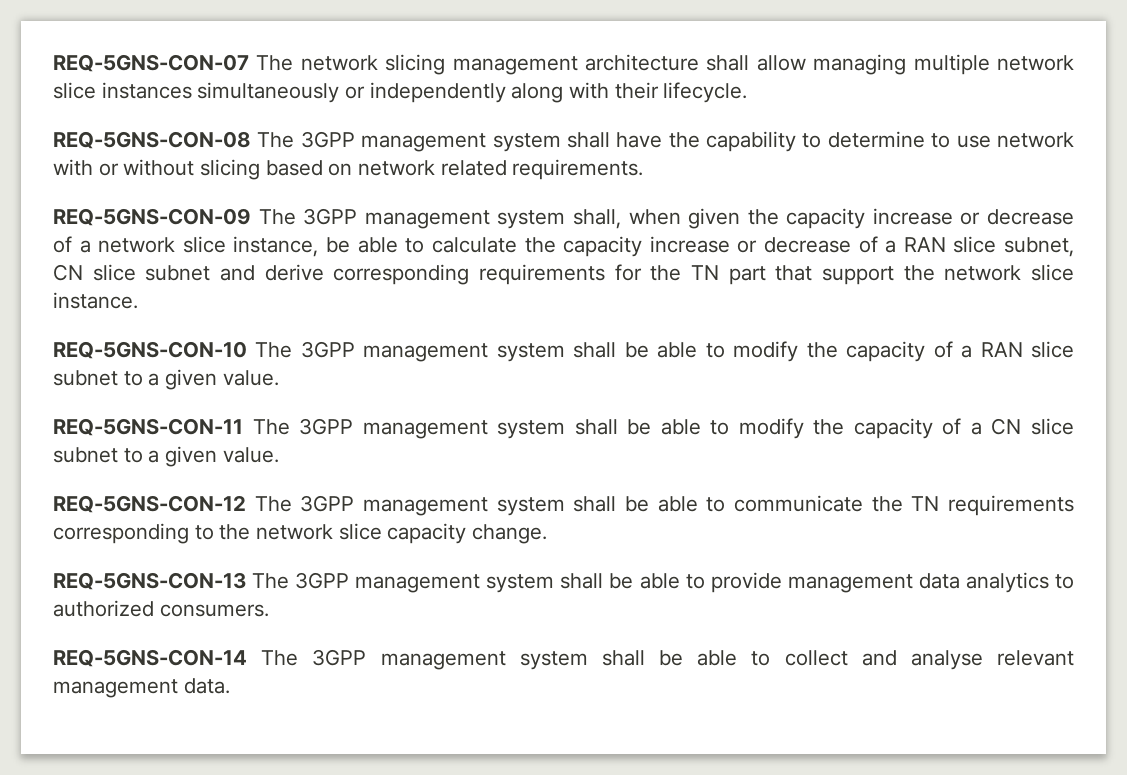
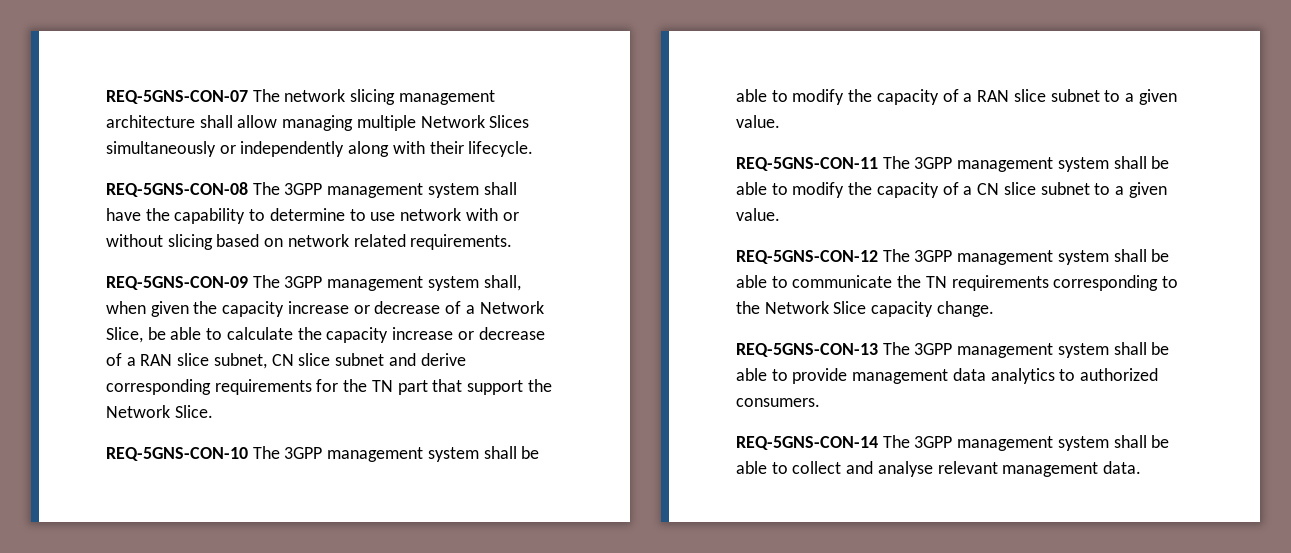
- REQ-5GNS-CON-07 The network slicing management architecture shall allow managing multiple network slice instances simultaneously or independently along with their lifecycle.
+ REQ-5GNS-CON-07 The network slicing management architecture shall allow managing multiple Network Slices simultaneously or independently along with their lifecycle.
- REQ-5GNS-CON-09 The 3GPP management system shall, when given the capacity increase or decrease of a network slice instance, be able to calculate the capacity increase or decrease of a RAN slice subnet, CN slice subnet and derive corresponding requirements for the TN part that support the network slice instance.
+ REQ-5GNS-CON-09 The 3GPP management system shall, when given the capacity increase or decrease of a Network Slice, be able to calculate the capacity increase or decrease of a RAN slice subnet, CN slice subnet and derive corresponding requirements for the TN part that support the Network Slice.
- REQ-5GNS-CON-12 The 3GPP management system shall be able to communicate the TN requirements corresponding to the network slice capacity change.
+ REQ-5GNS-CON-12 The 3GPP management system shall be able to communicate the TN requirements corresponding to the Network Slice capacity change.

